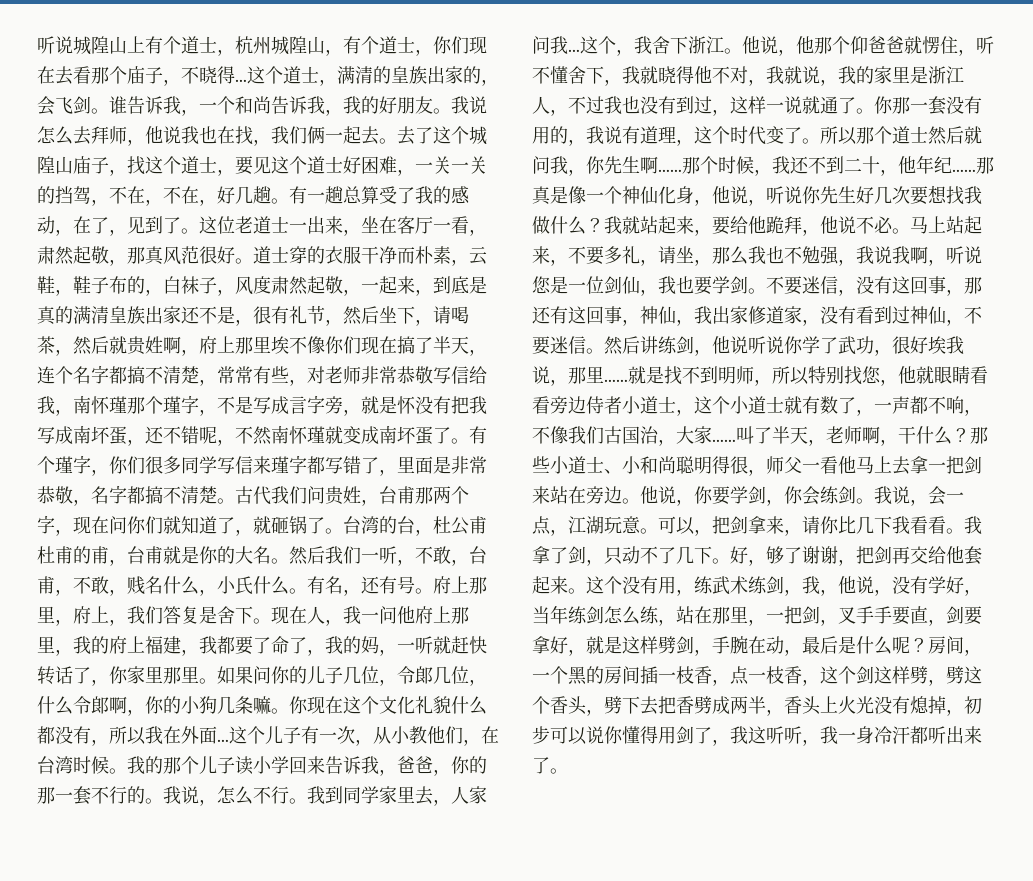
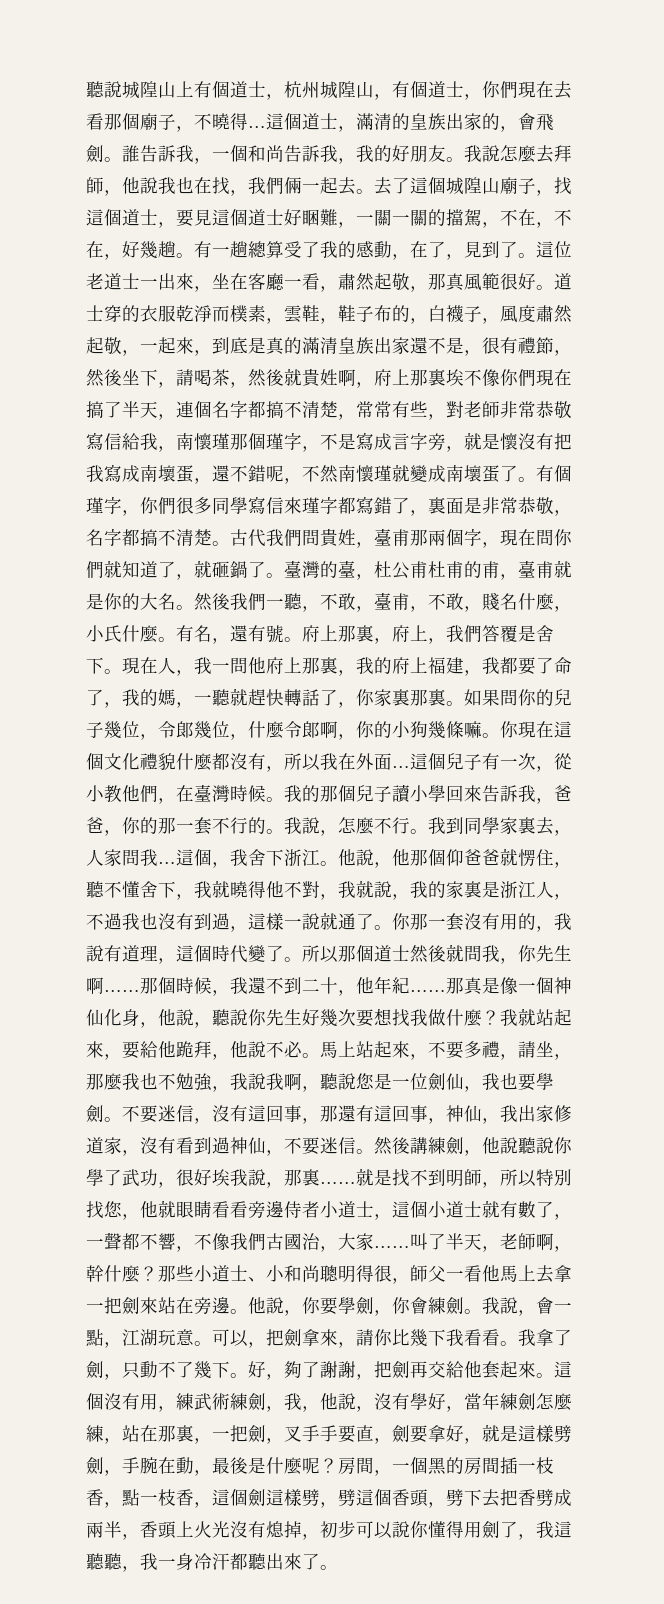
- 听说城隍山上有个道士，杭州城隍山，有个道士，你们现在去看那个庙子，不晓得…这个道士，满清的皇族出家的，会飞剑。谁告诉我，一个和尚告诉我，我的好朋友。
+ 聽說城隍山上有個道士，杭州城隍山，有個道士，你們現在去看那個廟子，不曉得…這個道士，滿清的皇族出家的，會飛劍。誰告訴我，一個和尚告訴我，我的好朋友。
- 我说怎么去拜师，他说我也在找，我们俩一起去。
+ 我說怎麼去拜師，他說我也在找，我們倆一起去。
- 去了这个城隍山庙子，找这个道士，要见这个道士好困难，一关一关的挡驾，不在，不在，好几趟。
+ 去了這個城隍山廟子，找這個道士，要見這個道士好睏難，一關一關的擋駕，不在，不在，好幾趟。
- 有一趟总算受了我的感动，在了，见到了。这位老道士一出来，坐在客厅一看，肃然起敬，那真风范很好。
+ 有一趟總算受了我的感動，在了，見到了。這位老道士一出來，坐在客廳一看，肅然起敬，那真風範很好。
- 道士穿的衣服干净而朴素，云鞋，鞋子布的，白袜子，风度肃然起敬，一起来，到底是真的满清皇族出家还不是，很有礼节，然后坐下，请喝茶，然后就贵姓啊，府上那里埃不像你们现在搞了半天，连个名字都搞不清楚，常常有些，对老师非常恭敬写信给我，南怀瑾那个瑾字，不是写成言字旁，就是怀没有把我写成南坏蛋，还不错呢，不然南怀瑾就变成南坏蛋了。
+ 道士穿的衣服乾淨而樸素，雲鞋，鞋子布的，白襪子，風度肅然起敬，一起來，到底是真的滿清皇族出家還不是，很有禮節，然後坐下，請喝茶，然後就貴姓啊，府上那裏埃不像你們現在搞了半天，連個名字都搞不清楚，常常有些，對老師非常恭敬寫信給我，南懷瑾那個瑾字，不是寫成言字旁，就是懷沒有把我寫成南壞蛋，還不錯呢，不然南懷瑾就變成南壞蛋了。
- 有个瑾字，你们很多同学写信来瑾字都写错了，里面是非常恭敬，名字都搞不清楚。
+ 有個瑾字，你們很多同學寫信來瑾字都寫錯了，裏面是非常恭敬，名字都搞不清楚。
- 古代我们问贵姓，台甫那两个字，现在问你们就知道了，就砸锅了。台湾的台，杜公甫杜甫的甫，台甫就是你的大名。
+ 古代我們問貴姓，臺甫那兩個字，現在問你們就知道了，就砸鍋了。臺灣的臺，杜公甫杜甫的甫，臺甫就是你的大名。
- 然后我们一听，不敢，台甫，不敢，贱名什么，小氏什么。
+ 然後我們一聽，不敢，臺甫，不敢，賤名什麼，小氏什麼。
- 有名，还有号。
+ 有名，還有號。
- 府上那里，府上，我们答复是舍下。
+ 府上那裏，府上，我們答覆是舍下。
- 现在人，我一问他府上那里，我的府上福建，我都要了命了，我的妈，一听就赶快转话了，你家里那里。如果问你的儿子几位，令郞几位，什么令郞啊，你的小狗几条嘛。你现在这个文化礼貌什么都没有，所以我在外面…
+ 現在人，我一問他府上那裏，我的府上福建，我都要了命了，我的媽，一聽就趕快轉話了，你家裏那裏。如果問你的兒子幾位，令郞幾位，什麼令郞啊，你的小狗幾條嘛。你現在這個文化禮貌什麼都沒有，所以我在外面…
- 这个儿子有一次，从小教他们，在台湾时候。我的那个儿子读小学回来告诉我，爸爸，你的那一套不行的。
+ 這個兒子有一次，從小教他們，在臺灣時候。我的那個兒子讀小學回來告訴我，爸爸，你的那一套不行的。
- 我说，怎么不行。
+ 我說，怎麼不行。
- 我到同学家里去，人家问我…这个，我舍下浙江。
+ 我到同學家裏去，人家問我…這個，我舍下浙江。
- 他说，他那个仰爸爸就愣住，听不懂舍下，我就晓得他不对，我就说，我的家里是浙江人，不过我也没有到过，这样一说就通了。
+ 他說，他那個仰爸爸就愣住，聽不懂舍下，我就曉得他不對，我就說，我的家裏是浙江人，不過我也沒有到過，這樣一說就通了。
- 你那一套没有用的，我说有道理，这个时代变了。所以那个道士然后就问我，你先生啊……
+ 你那一套沒有用的，我說有道理，這個時代變了。所以那個道士然後就問我，你先生啊……
- 那个时候，我还不到二十，他年纪……
+ 那個時候，我還不到二十，他年紀……
- 那真是像一个神仙化身，他说，听说你先生好几次要想找我做什么？
+ 那真是像一個神仙化身，他說，聽說你先生好幾次要想找我做什麼？
- 我就站起来，要给他跪拜，他说不必。马上站起来，不要多礼，请坐，那么我也不勉强，我说我啊，听说您是一位剑仙，我也要学剑。
+ 我就站起來，要給他跪拜，他說不必。馬上站起來，不要多禮，請坐，那麼我也不勉強，我說我啊，聽說您是一位劍仙，我也要學劍。
- 不要迷信，没有这回事，那还有这回事，神仙，我出家修道家，没有看到过神仙，不要迷信。
+ 不要迷信，沒有這回事，那還有這回事，神仙，我出家修道家，沒有看到過神仙，不要迷信。
- 然后讲练剑，他说听说你学了武功，很好埃我说，那里……
+ 然後講練劍，他說聽說你學了武功，很好埃我說，那裏……
- 就是找不到明师，所以特别找您，他就眼睛看看旁边侍者小道士，这个小道士就有数了，一声都不响，不像我们古国治，大家……
+ 就是找不到明師，所以特別找您，他就眼睛看看旁邊侍者小道士，這個小道士就有數了，一聲都不響，不像我們古國治，大家……
- 叫了半天，老师啊，干什么？
+ 叫了半天，老師啊，幹什麼？
- 那些小道士、小和尚聪明得很，师父一看他马上去拿一把剑来站在旁边。他说，你要学剑，你会练剑。我说，会一点，江湖玩意。
+ 那些小道士、小和尚聰明得很，師父一看他馬上去拿一把劍來站在旁邊。他說，你要學劍，你會練劍。我說，會一點，江湖玩意。
- 可以，把剑拿来，请你比几下我看看。我拿了剑，只动不了几下。好，够了谢谢，把剑再交给他套起来。这个没有用，练武术练剑，我，他说，没有学好，当年练剑怎么练，站在那里，一把剑，叉手手要直，剑要拿好，就是这样劈剑，手腕在动，最后是什么呢？房间，一个黑的房间插一枝香，点一枝香，这个剑这样劈，劈这个香头，劈下去把香劈成两半，香头上火光没有熄掉，初步可以说你懂得用剑了，我这听听，我一身冷汗都听出来了。
+ 可以，把劍拿來，請你比幾下我看看。我拿了劍，只動不了幾下。好，夠了謝謝，把劍再交給他套起來。這個沒有用，練武術練劍，我，他說，沒有學好，當年練劍怎麼練，站在那裏，一把劍，叉手手要直，劍要拿好，就是這樣劈劍，手腕在動，最後是什麼呢？房間，一個黑的房間插一枝香，點一枝香，這個劍這樣劈，劈這個香頭，劈下去把香劈成兩半，香頭上火光沒有熄掉，初步可以說你懂得用劍了，我這聽聽，我一身冷汗都聽出來了。

